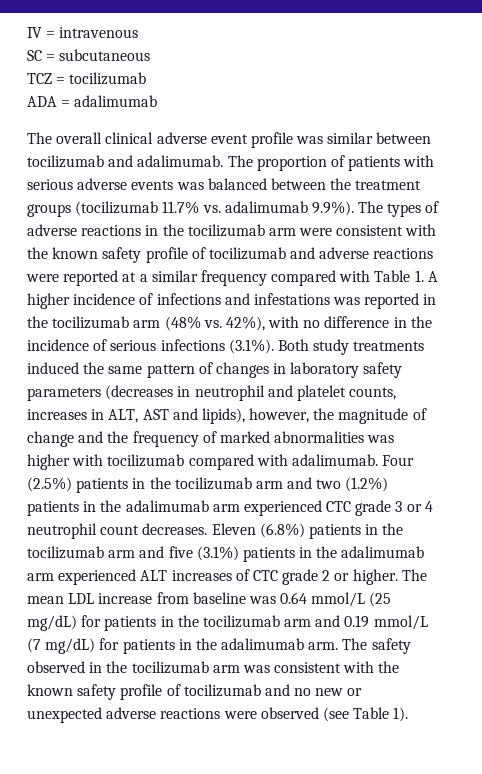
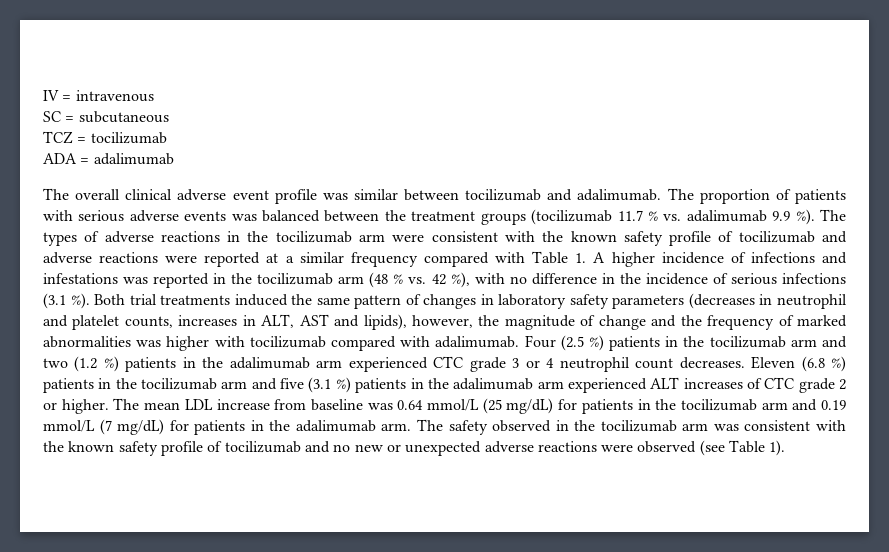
- The proportion of patients with serious adverse events was balanced between the treatment groups (tocilizumab 11.7% vs. adalimumab 9.9%). The types of adverse reactions in the tocilizumab arm were consistent with the known safety profile of tocilizumab and adverse reactions were reported at a similar frequency compared with Table 1. A higher incidence of infections and infestations was reported in the tocilizumab arm (48% vs. 42%), with no difference in the incidence of serious infections (3.1%). Both study treatments induced the same pattern of changes in laboratory safety parameters (decreases in neutrophil and platelet counts, increases in ALT, AST and lipids), however, the magnitude of change and the frequency of marked abnormalities was higher with tocilizumab compared with adalimumab.
+ The proportion of patients with serious adverse events was balanced between the treatment groups (tocilizumab 11.7 % vs. adalimumab 9.9 %). The types of adverse reactions in the tocilizumab arm were consistent with the known safety profile of tocilizumab and adverse reactions were reported at a similar frequency compared with Table 1. A higher incidence of infections and infestations was reported in the tocilizumab arm (48 % vs. 42 %), with no difference in the incidence of serious infections (3.1 %). Both trial treatments induced the same pattern of changes in laboratory safety parameters (decreases in neutrophil and platelet counts, increases in ALT, AST and lipids), however, the magnitude of change and the frequency of marked abnormalities was higher with tocilizumab compared with adalimumab.
- Four (2.5%) patients in the tocilizumab arm and two (1.2%) patients in the adalimumab arm experienced CTC grade 3 or 4 neutrophil count decreases.
+ Four (2.5 %) patients in the tocilizumab arm and two (1.2 %) patients in the adalimumab arm experienced CTC grade 3 or 4 neutrophil count decreases.
- Eleven (6.8%) patients in the tocilizumab arm and five (3.1%) patients in the adalimumab arm experienced ALT increases of CTC grade 2 or higher.
+ Eleven (6.8 %) patients in the tocilizumab arm and five (3.1 %) patients in the adalimumab arm experienced ALT increases of CTC grade 2 or higher.

